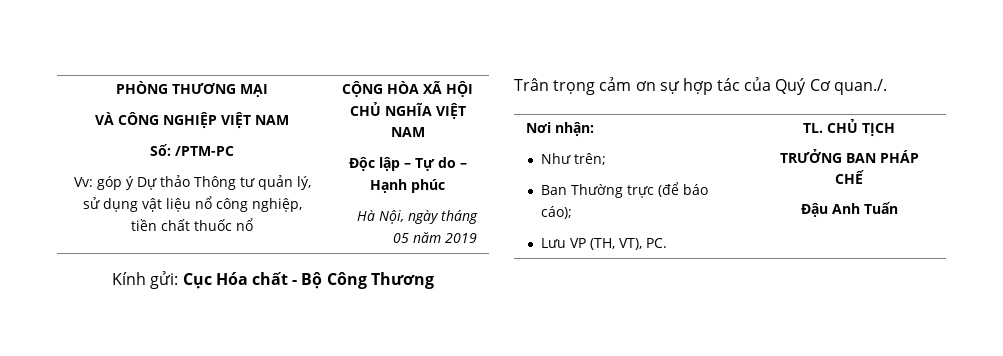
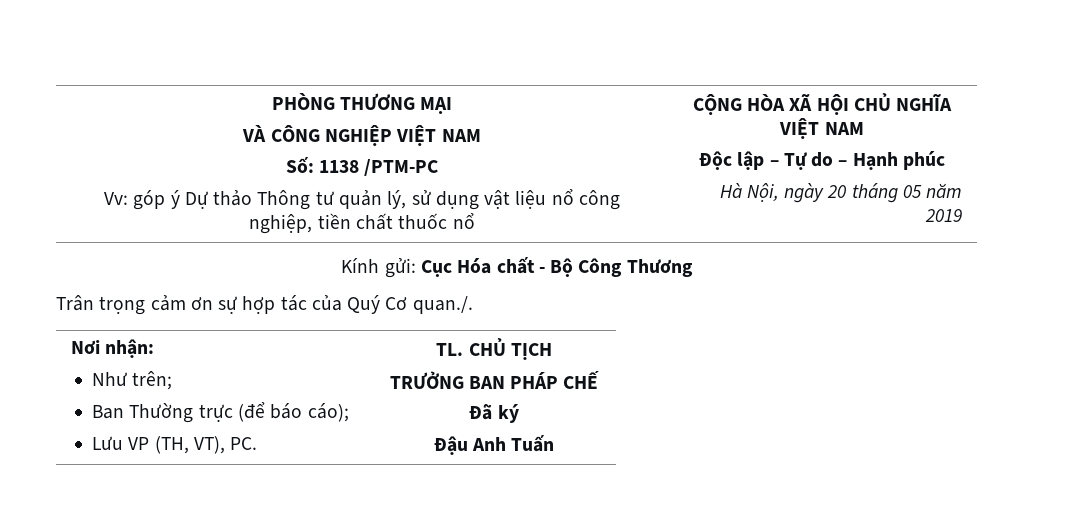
- Số: /PTM-PC
+ Số: 1138 /PTM-PC
- Hà Nội, ngày tháng 05 năm 2019
+ Hà Nội, ngày 20 tháng 05 năm 2019
  Nơi nhận:
  Như trên;
  Ban Thường trực (để báo cáo);
  Lưu VP (TH, VT), PC. | TL. CHỦ TỊCH
  TRƯỞNG BAN PHÁP CHẾ
+ Đã ký

